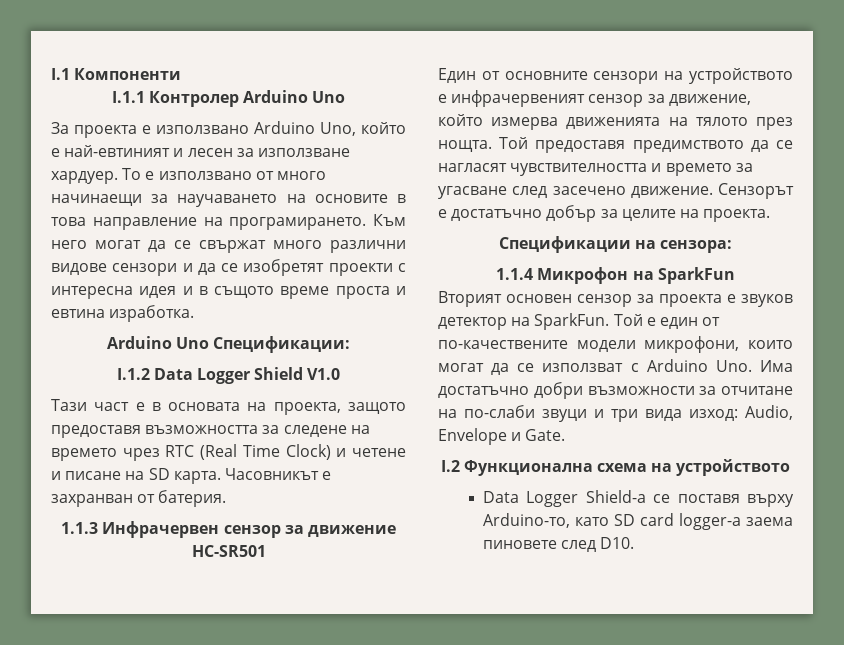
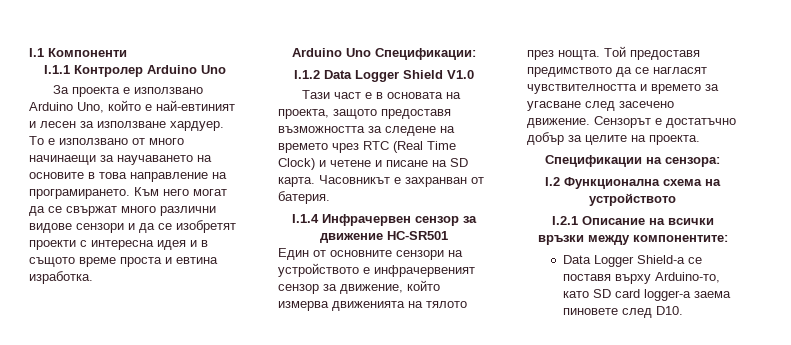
- 1.1.3 Инфрачервен сензор за движение HC-SR501
+ I.1.4 Инфрачервен сензор за движение HC-SR501
- 1.1.4 Микрофон на SparkFun
- Вторият основен сензор за проекта е звуков детектор на SparkFun. Той е един от по-качествените модели микрофони, които могат да се използват с Arduino Uno. Има достатъчно добри възможности за отчитане на по-слаби звуци и три вида изход: Audio, Envelope и Gate.
+ I.2.1 Описание на всички връзки между компонентите:

